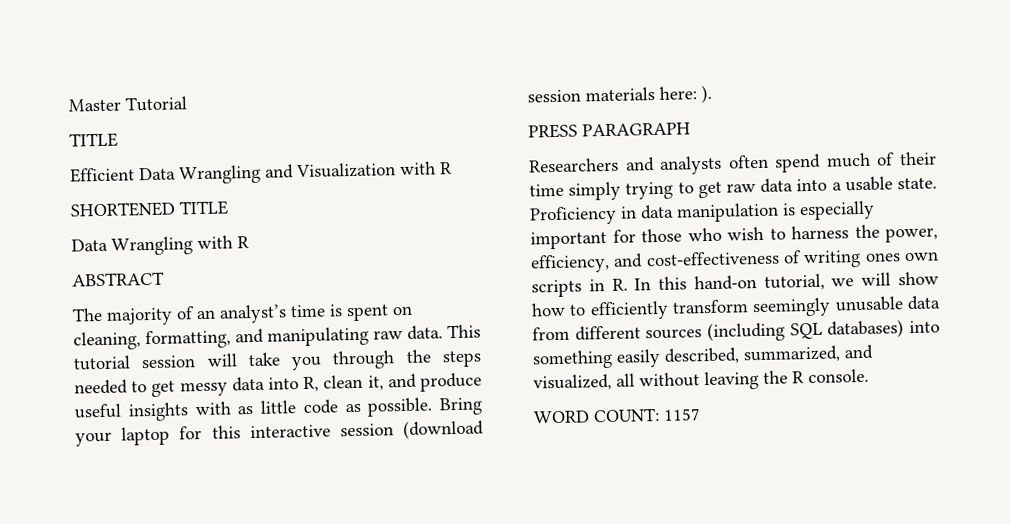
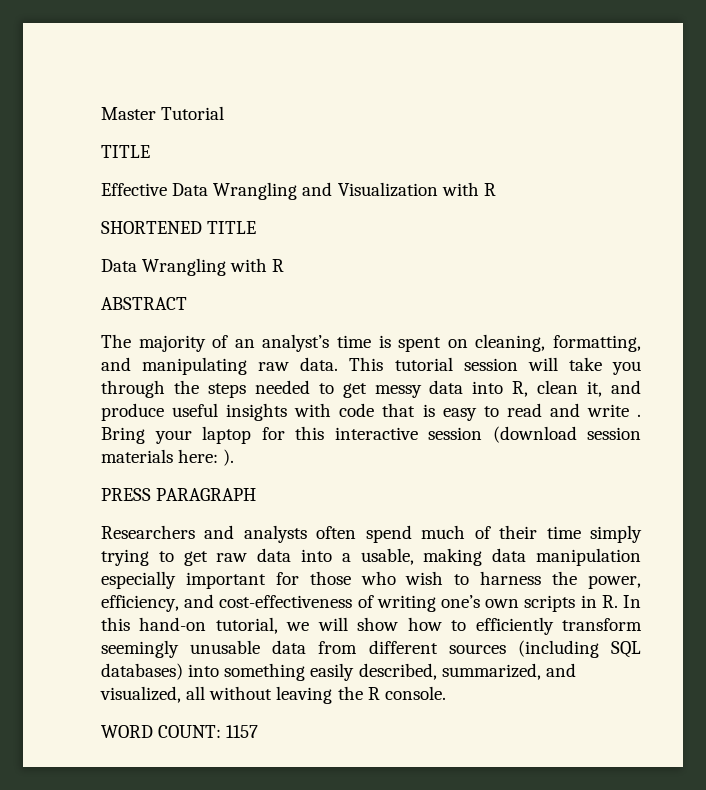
- Efficient Data Wrangling and Visualization with R
+ Effective Data Wrangling and Visualization with R
- This tutorial session will take you through the steps needed to get messy data into R, clean it, and produce useful insights with as little code as possible.
+ This tutorial session will take you through the steps needed to get messy data into R, clean it, and produce useful insights with code that is easy to read and write .
- Researchers and analysts often spend much of their time simply trying to get raw data into a usable state. Proficiency in data manipulation is especially important for those who wish to harness the power, efficiency, and cost-effectiveness of writing ones own scripts in R. In this hand-on tutorial, we will show how to efficiently transform seemingly unusable data from different sources (including SQL databases) into something easily described, summarized, and visualized, all without leaving the R console.
+ Researchers and analysts often spend much of their time simply trying to get raw data into a usable, making data manipulation especially important for those who wish to harness the power, efficiency, and cost-effectiveness of writing one’s own scripts in R. In this hand-on tutorial, we will show how to efficiently transform seemingly unusable data from different sources (including SQL databases) into something easily described, summarized, and visualized, all without leaving the R console.

